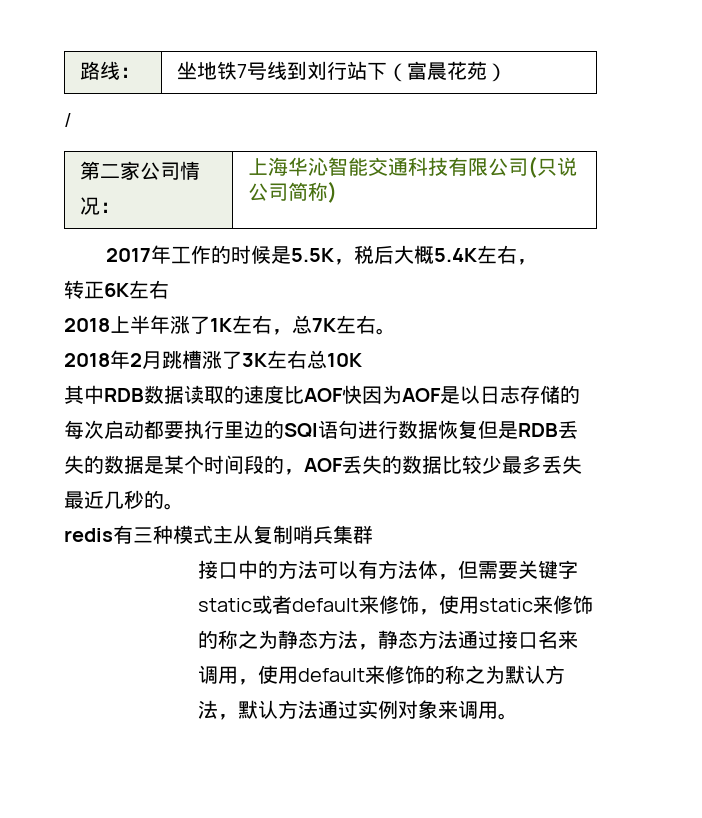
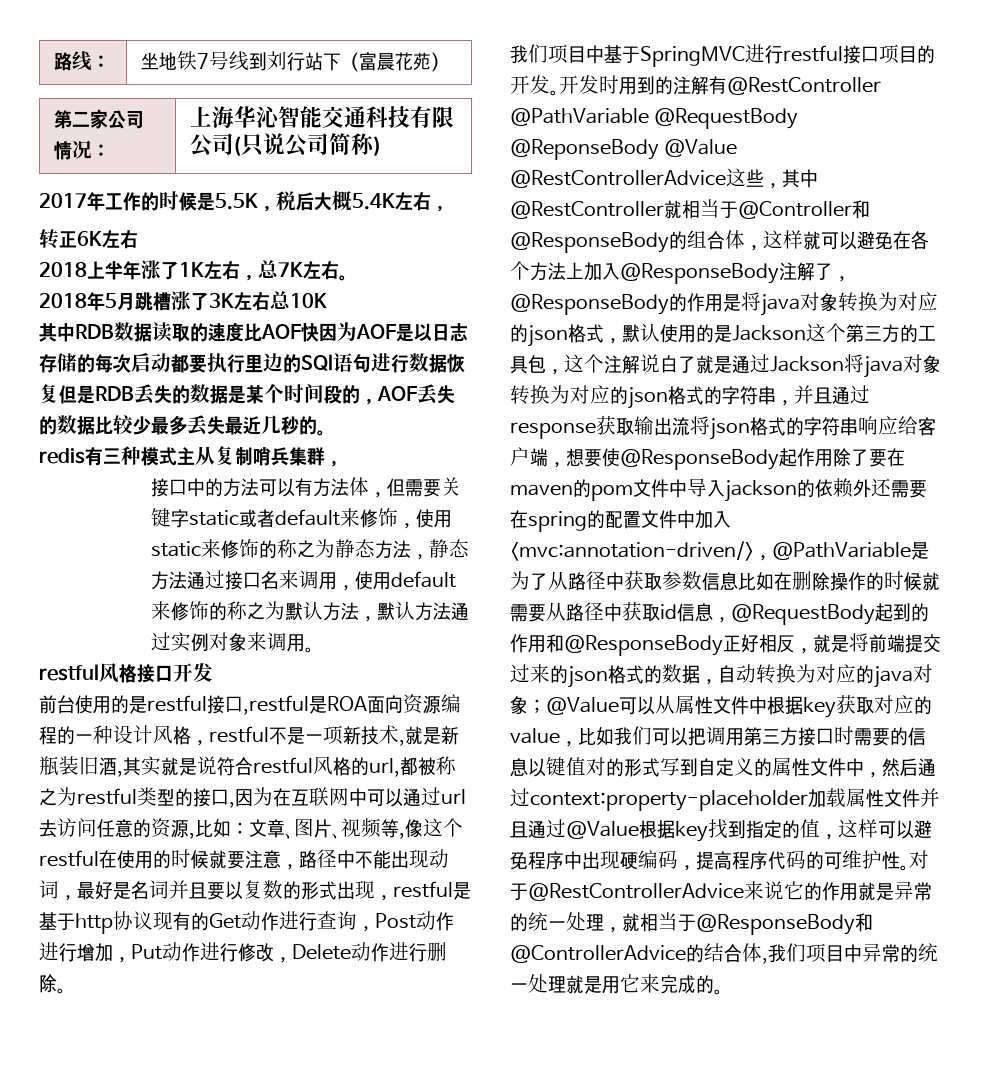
- /
- 2018年2月跳槽涨了3K左右总10K
+ 2018年5月跳槽涨了3K左右总10K
- redis有三种模式主从复制哨兵集群
+ redis有三种模式主从复制哨兵集群，
+ restful风格接口开发
+ 前台使用的是restful接口,restful是ROA面向资源编程的一种设计风格，restful不是一项新技术,就是新瓶装旧酒,其实就是说符合restful风格的url,都被称之为restful类型的接口,因为在互联网中可以通过url去访问任意的资源,比如：文章、图片、视频等,像这个restful在使用的时候就要注意，路径中不能出现动词，最好是名词并且要以复数的形式出现，restful是基于http协议现有的Get动作进行查询，Post动作进行增加，Put动作进行修改，Delete动作进行删除。
+ 我们项目中基于SpringMVC进行restful接口项目的开发。开发时用到的注解有@RestController @PathVariable @RequestBody @ReponseBody @Value @RestControllerAdvice这些，其中@RestController就相当于@Controller和@ResponseBody的组合体，这样就可以避免在各个方法上加入@ResponseBody注解了，@ResponseBody的作用是将java对象转换为对应的json格式，默认使用的是Jackson这个第三方的工具包，这个注解说白了就是通过Jackson将java对象转换为对应的json格式的字符串，并且通过response获取输出流将json格式的字符串响应给客户端，想要使@ResponseBody起作用除了要在maven的pom文件中导入jackson的依赖外还需要在spring的配置文件中加入<mvc:annotation-driven/>，@PathVariable是为了从路径中获取参数信息比如在删除操作的时候就需要从路径中获取id信息，@RequestBody起到的作用和@ResponseBody正好相反，就是将前端提交过来的json格式的数据，自动转换为对应的java对象；@Value可以从属性文件中根据key获取对应的value，比如我们可以把调用第三方接口时需要的信息以键值对的形式写到自定义的属性文件中，然后通过context:property-placeholder加载属性文件并且通过@Value根据key找到指定的值，这样可以避免程序中出现硬编码，提高程序代码的可维护性。对于@RestControllerAdvice来说它的作用就是异常的统一处理，就相当于@ResponseBody和@ControllerAdvice的结合体,我们项目中异常的统一处理就是用它来完成的。

